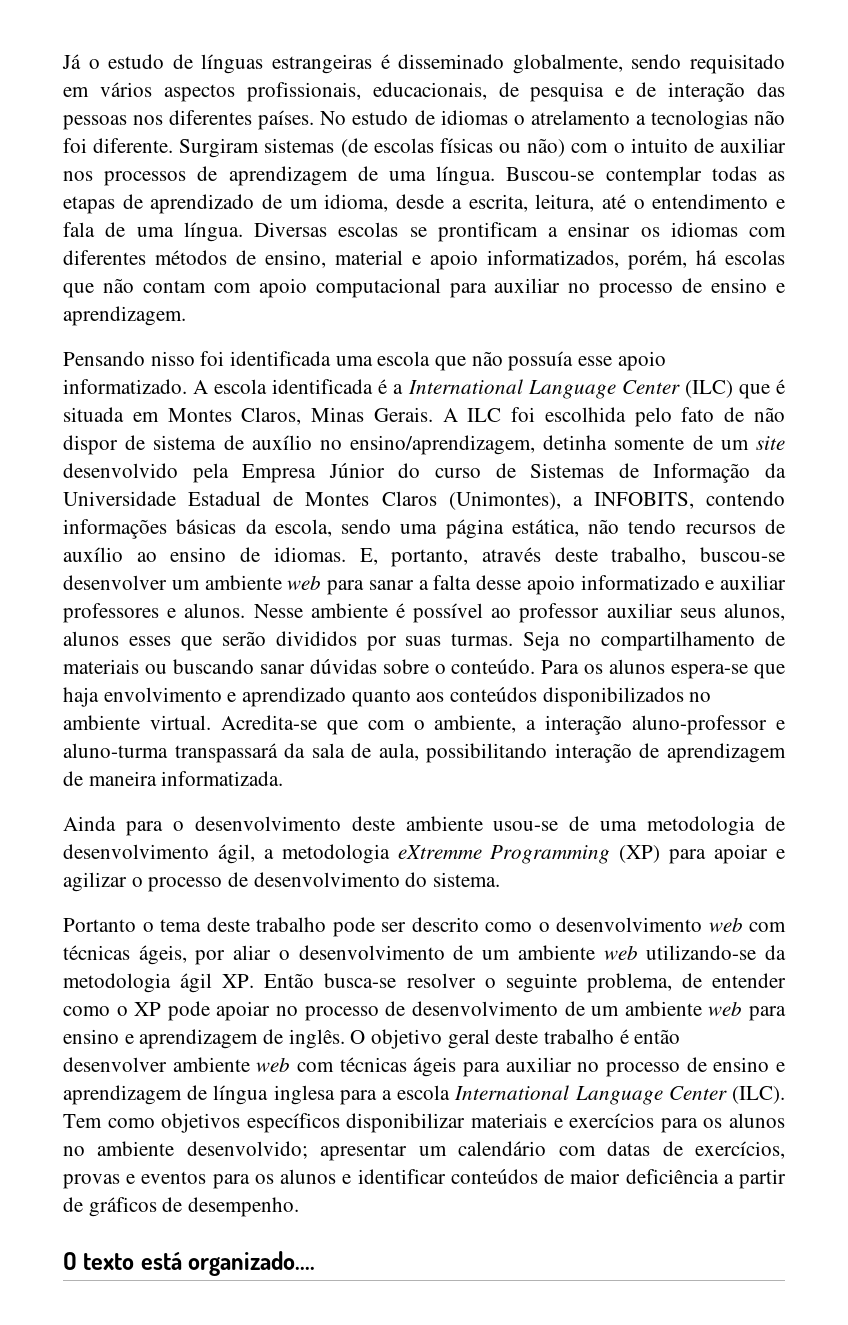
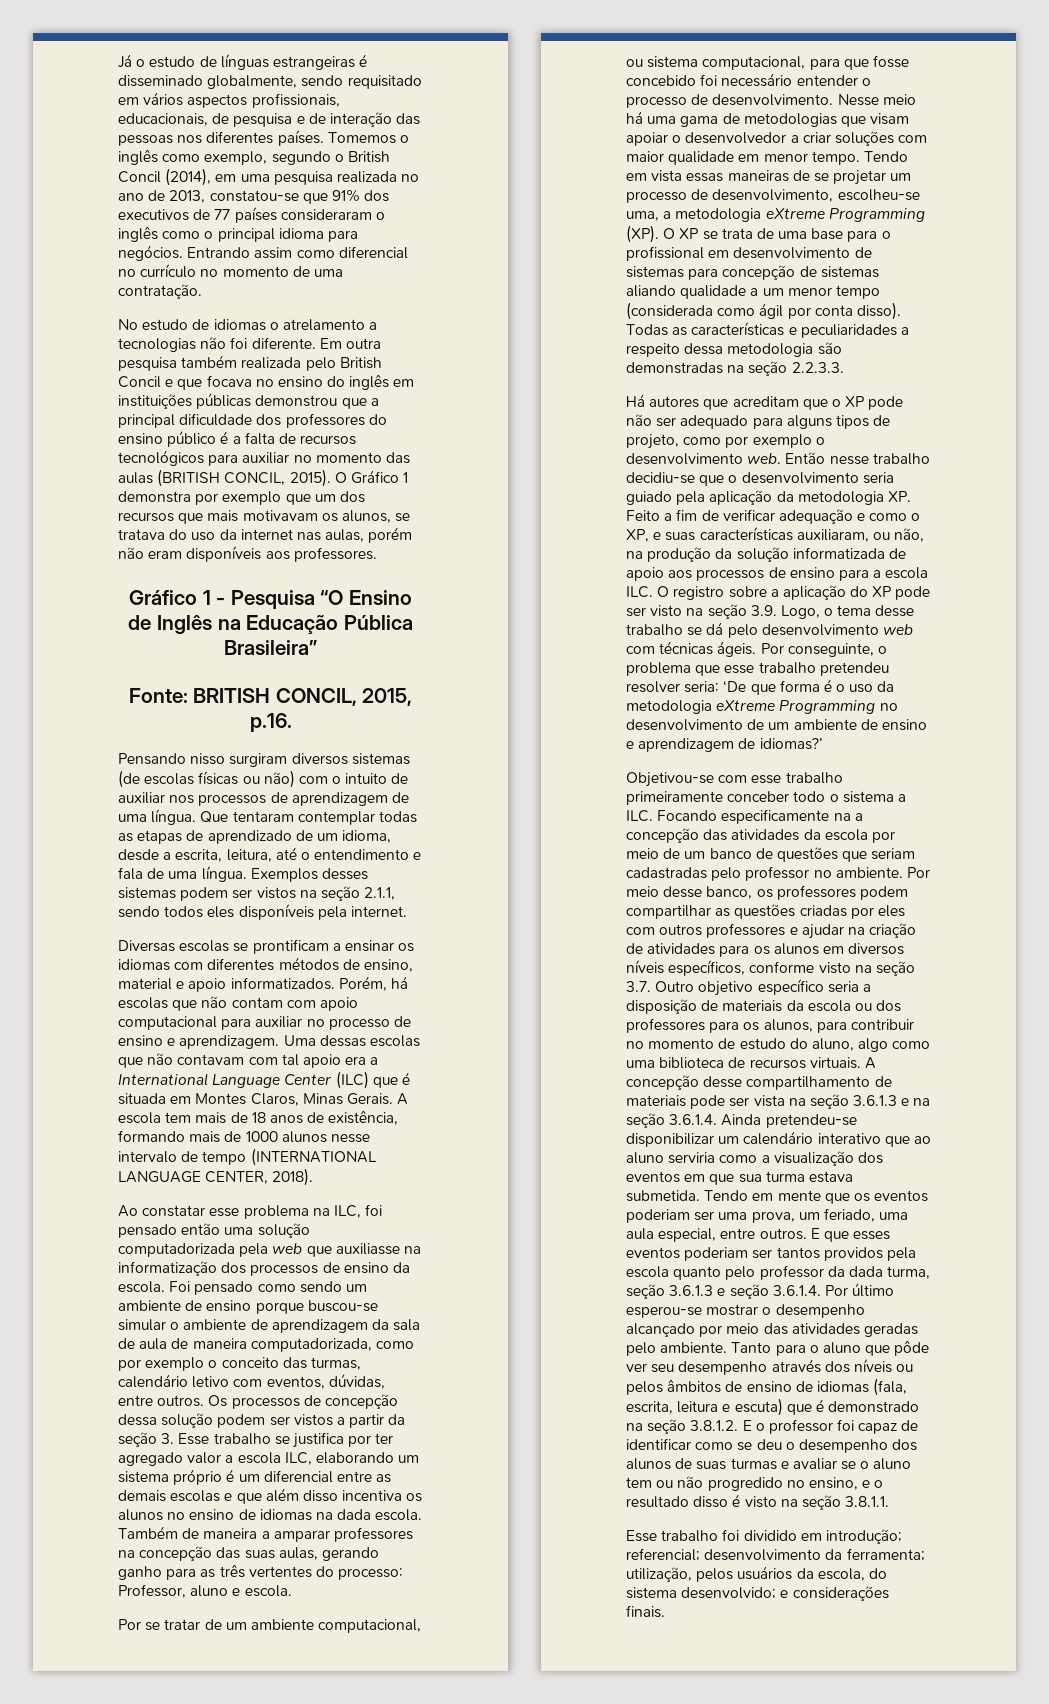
- Já o estudo de línguas estrangeiras é disseminado globalmente, sendo requisitado em vários aspectos profissionais, educacionais, de pesquisa e de interação das pessoas nos diferentes países. No estudo de idiomas o atrelamento a tecnologias não foi diferente.
+ Já o estudo de línguas estrangeiras é disseminado globalmente, sendo requisitado em vários aspectos profissionais, educacionais, de pesquisa e de interação das pessoas nos diferentes países. Tomemos o inglês como exemplo, segundo o British Concil (2014), em uma pesquisa realizada no ano de 2013, constatou-se que 91% dos executivos de 77 países consideraram o inglês como o principal idioma para negócios. Entrando assim como diferencial no currículo no momento de uma contratação.
+ No estudo de idiomas o atrelamento a tecnologias não foi diferente.
- Surgiram sistemas (de escolas físicas ou não) com o intuito de auxiliar nos processos de aprendizagem de uma língua.
+ Em outra pesquisa também realizada pelo British Concil e que focava no ensino do inglês em instituições públicas demonstrou que a principal dificuldade dos professores do ensino público é a falta de recursos tecnológicos para auxiliar no momento das aulas (BRITISH CONCIL, 2015). O Gráfico 1 demonstra por exemplo que um dos recursos que mais motivavam os alunos, se tratava do uso da internet nas aulas, porém não eram disponíveis aos professores.
+ Gráfico 1 - Pesquisa “O Ensino de Inglês na Educação Pública Brasileira”
+ Fonte: BRITISH CONCIL, 2015, p.16.
+ Pensando nisso surgiram diversos sistemas (de escolas físicas ou não) com o intuito de auxiliar nos processos de aprendizagem de uma língua.
- Buscou-se contemplar todas as etapas de aprendizado de um idioma, desde a escrita, leitura, até o entendimento e fala de uma língua. Diversas escolas se prontificam a ensinar os idiomas com diferentes métodos de ensino, material e apoio informatizados, porém, há escolas que não contam com apoio computacional para auxiliar no processo de ensino e aprendizagem.
- Pensando nisso foi identificada uma escola que não possuía esse apoio informatizado. A escola identificada é a International Language Center (ILC) que é situada em Montes Claros, Minas Gerais.
+ Que tentaram contemplar todas as etapas de aprendizado de um idioma, desde a escrita, leitura, até o entendimento e fala de uma língua. Exemplos desses sistemas podem ser vistos na seção 2.1.1, sendo todos eles disponíveis pela internet.
+ Diversas escolas se prontificam a ensinar os idiomas com diferentes métodos de ensino, material e apoio informatizados. Porém, há escolas que não contam com apoio computacional para auxiliar no processo de ensino e aprendizagem. Uma dessas escolas que não contavam com tal apoio era a International Language Center (ILC) que é situada em Montes Claros, Minas Gerais.
- A ILC foi escolhida pelo fato de não dispor de sistema de auxílio no ensino/aprendizagem, detinha somente de um site desenvolvido pela Empresa Júnior do curso de Sistemas de Informação da Universidade Estadual de Montes Claros (Unimontes), a INFOBITS, contendo informações básicas da escola, sendo uma página estática, não tendo recursos de auxílio ao ensino de idiomas. E, portanto, através deste trabalho, buscou-se desenvolver um ambiente web para sanar a falta desse apoio informatizado e auxiliar professores e alunos. Nesse ambiente é possível ao professor auxiliar seus alunos, alunos esses que serão divididos por suas turmas. Seja no compartilhamento de materiais ou buscando sanar dúvidas sobre o conteúdo. Para os alunos espera-se que haja envolvimento e aprendizado quanto aos conteúdos disponibilizados no ambiente virtual. Acredita-se que com o ambiente, a interação aluno-professor e aluno-turma transpassará da sala de aula, possibilitando interação de aprendizagem de maneira informatizada.
- Ainda para o desenvolvimento deste ambiente usou-se de uma metodologia de desenvolvimento ágil, a metodologia eXtremme Programming (XP) para apoiar e agilizar o processo de desenvolvimento do sistema.
- Portanto o tema deste trabalho pode ser descrito como o desenvolvimento web com técnicas ágeis, por aliar o desenvolvimento de um ambiente web utilizando-se da metodologia ágil XP. Então busca-se resolver o seguinte problema, de entender como o XP pode apoiar no processo de desenvolvimento de um ambiente web para ensino e aprendizagem de inglês. O objetivo geral deste trabalho é então desenvolver ambiente web com técnicas ágeis para auxiliar no processo de ensino e aprendizagem de língua inglesa para a escola International Language Center (ILC). Tem como objetivos específicos disponibilizar materiais e exercícios para os alunos no ambiente desenvolvido; apresentar um calendário com datas de exercícios, provas e eventos para os alunos e identificar conteúdos de maior deficiência a partir de gráficos de desempenho.
- O texto está organizado....
+ A escola tem mais de 18 anos de existência, formando mais de 1000 alunos nesse intervalo de tempo (INTERNATIONAL LANGUAGE CENTER, 2018).
+ Ao constatar esse problema na ILC, foi pensado então uma solução computadorizada pela web que auxiliasse na informatização dos processos de ensino da escola. Foi pensado como sendo um ambiente de ensino porque buscou-se simular o ambiente de aprendizagem da sala de aula de maneira computadorizada, como por exemplo o conceito das turmas, calendário letivo com eventos, dúvidas, entre outros. Os processos de concepção dessa solução podem ser vistos a partir da seção 3. Esse trabalho se justifica por ter agregado valor a escola ILC, elaborando um sistema próprio é um diferencial entre as demais escolas e que além disso incentiva os alunos no ensino de idiomas na dada escola. Também de maneira a amparar professores na concepção das suas aulas, gerando ganho para as três vertentes do processo: Professor, aluno e escola.
+ Por se tratar de um ambiente computacional, ou sistema computacional, para que fosse concebido foi necessário entender o processo de desenvolvimento. Nesse meio há uma gama de metodologias que visam apoiar o desenvolvedor a criar soluções com maior qualidade em menor tempo. Tendo em vista essas maneiras de se projetar um processo de desenvolvimento, escolheu-se uma, a metodologia eXtreme Programming (XP). O XP se trata de uma base para o profissional em desenvolvimento de sistemas para concepção de sistemas aliando qualidade a um menor tempo (considerada como ágil por conta disso). Todas as características e peculiaridades a respeito dessa metodologia são demonstradas na seção 2.2.3.3.
+ Há autores que acreditam que o XP pode não ser adequado para alguns tipos de projeto, como por exemplo o desenvolvimento web. Então nesse trabalho decidiu-se que o desenvolvimento seria guiado pela aplicação da metodologia XP. Feito a fim de verificar adequação e como o XP, e suas características auxiliaram, ou não, na produção da solução informatizada de apoio aos processos de ensino para a escola ILC. O registro sobre a aplicação do XP pode ser visto na seção 3.9. Logo, o tema desse trabalho se dá pelo desenvolvimento web com técnicas ágeis. Por conseguinte, o problema que esse trabalho pretendeu resolver seria: ‘De que forma é o uso da metodologia eXtreme Programming no desenvolvimento de um ambiente de ensino e aprendizagem de idiomas?’
+ Objetivou-se com esse trabalho primeiramente conceber todo o sistema a ILC. Focando especificamente na a concepção das atividades da escola por meio de um banco de questões que seriam cadastradas pelo professor no ambiente. Por meio desse banco, os professores podem compartilhar as questões criadas por eles com outros professores e ajudar na criação de atividades para os alunos em diversos níveis específicos, conforme visto na seção 3.7. Outro objetivo específico seria a disposição de materiais da escola ou dos professores para os alunos, para contribuir no momento de estudo do aluno, algo como uma biblioteca de recursos virtuais. A concepção desse compartilhamento de materiais pode ser vista na seção 3.6.1.3 e na seção 3.6.1.4. Ainda pretendeu-se disponibilizar um calendário interativo que ao aluno serviria como a visualização dos eventos em que sua turma estava submetida. Tendo em mente que os eventos poderiam ser uma prova, um feriado, uma aula especial, entre outros. E que esses eventos poderiam ser tantos providos pela escola quanto pelo professor da dada turma, seção 3.6.1.3 e seção 3.6.1.4. Por último esperou-se mostrar o desempenho alcançado por meio das atividades geradas pelo ambiente. Tanto para o aluno que pôde ver seu desempenho através dos níveis ou pelos âmbitos de ensino de idiomas (fala, escrita, leitura e escuta) que é demonstrado na seção 3.8.1.2. E o professor foi capaz de identificar como se deu o desempenho dos alunos de suas turmas e avaliar se o aluno tem ou não progredido no ensino, e o resultado disso é visto na seção 3.8.1.1.
+ Esse trabalho foi dividido em introdução; referencial; desenvolvimento da ferramenta; utilização, pelos usuários da escola, do sistema desenvolvido; e considerações finais.

